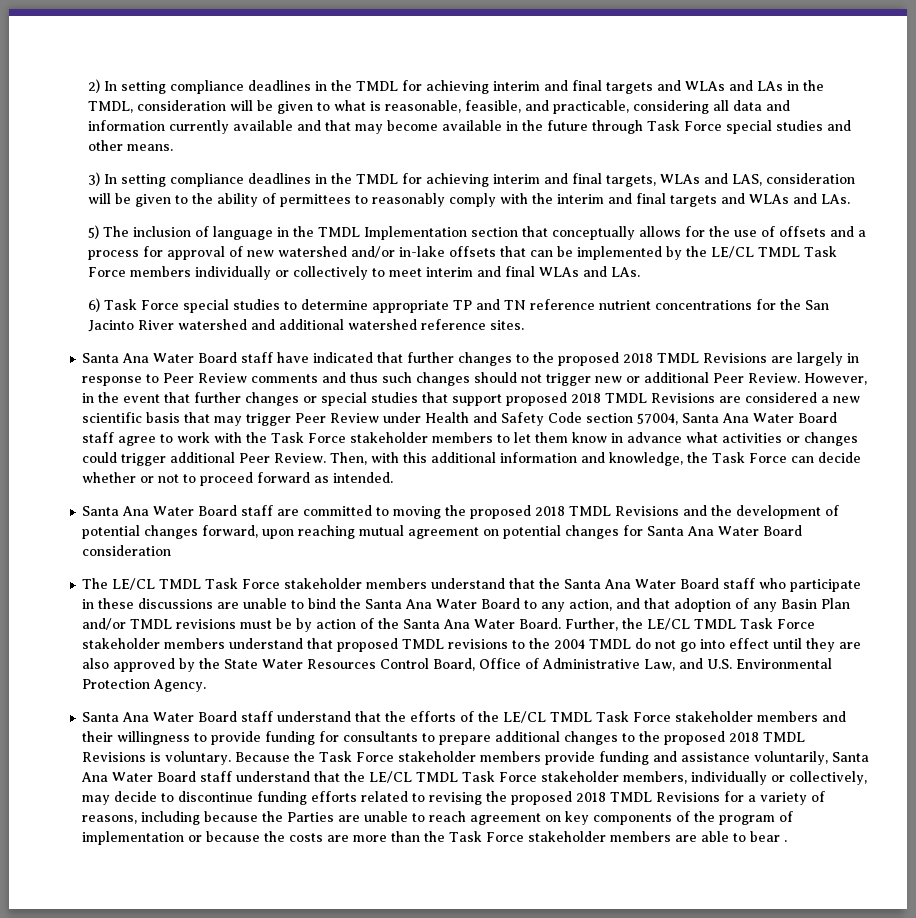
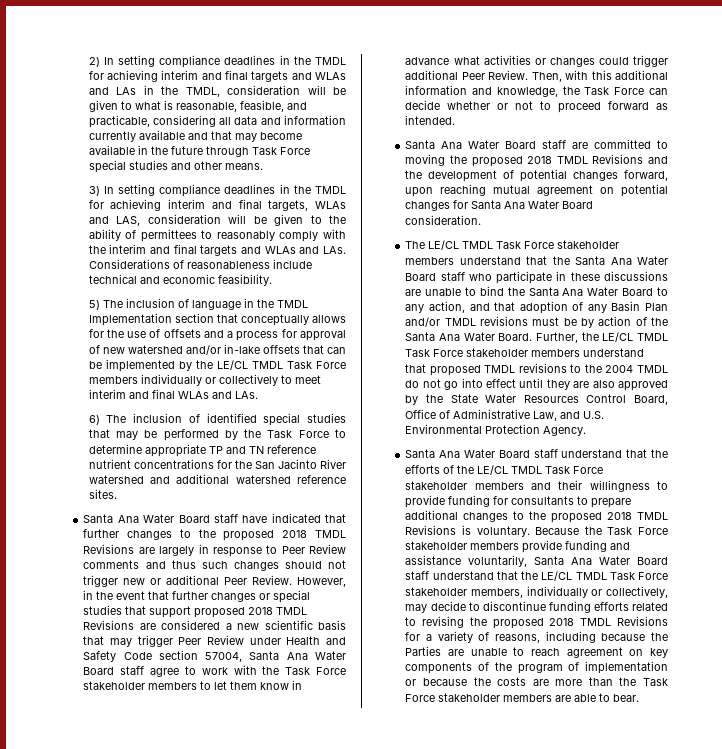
- 3) In setting compliance deadlines in the TMDL for achieving interim and final targets, WLAs and LAS, consideration will be given to the ability of permittees to reasonably comply with the interim and final targets and WLAs and LAs.
+ 3) In setting compliance deadlines in the TMDL for achieving interim and final targets, WLAs and LAS, consideration will be given to the ability of permittees to reasonably comply with the interim and final targets and WLAs and LAs. Considerations of reasonableness include technical and economic feasibility.
- 6) Task Force special studies to determine appropriate TP and TN reference nutrient concentrations for the San Jacinto River watershed and additional watershed reference sites.
+ 6) The inclusion of identified special studies that may be performed by the Task Force to determine appropriate TP and TN reference nutrient concentrations for the San Jacinto River watershed and additional watershed reference sites.
- Santa Ana Water Board staff are committed to moving the proposed 2018 TMDL Revisions and the development of potential changes forward, upon reaching mutual agreement on potential changes for Santa Ana Water Board consideration
+ Santa Ana Water Board staff are committed to moving the proposed 2018 TMDL Revisions and the development of potential changes forward, upon reaching mutual agreement on potential changes for Santa Ana Water Board consideration.
- Because the Task Force stakeholder members provide funding and assistance voluntarily, Santa Ana Water Board staff understand that the LE/CL TMDL Task Force stakeholder members, individually or collectively, may decide to discontinue funding efforts related to revising the proposed 2018 TMDL Revisions for a variety of reasons, including because the Parties are unable to reach agreement on key components of the program of implementation or because the costs are more than the Task Force stakeholder members are able to bear .
+ Because the Task Force stakeholder members provide funding and assistance voluntarily, Santa Ana Water Board staff understand that the LE/CL TMDL Task Force stakeholder members, individually or collectively, may decide to discontinue funding efforts related to revising the proposed 2018 TMDL Revisions for a variety of reasons, including because the Parties are unable to reach agreement on key components of the program of implementation or because the costs are more than the Task Force stakeholder members are able to bear.

